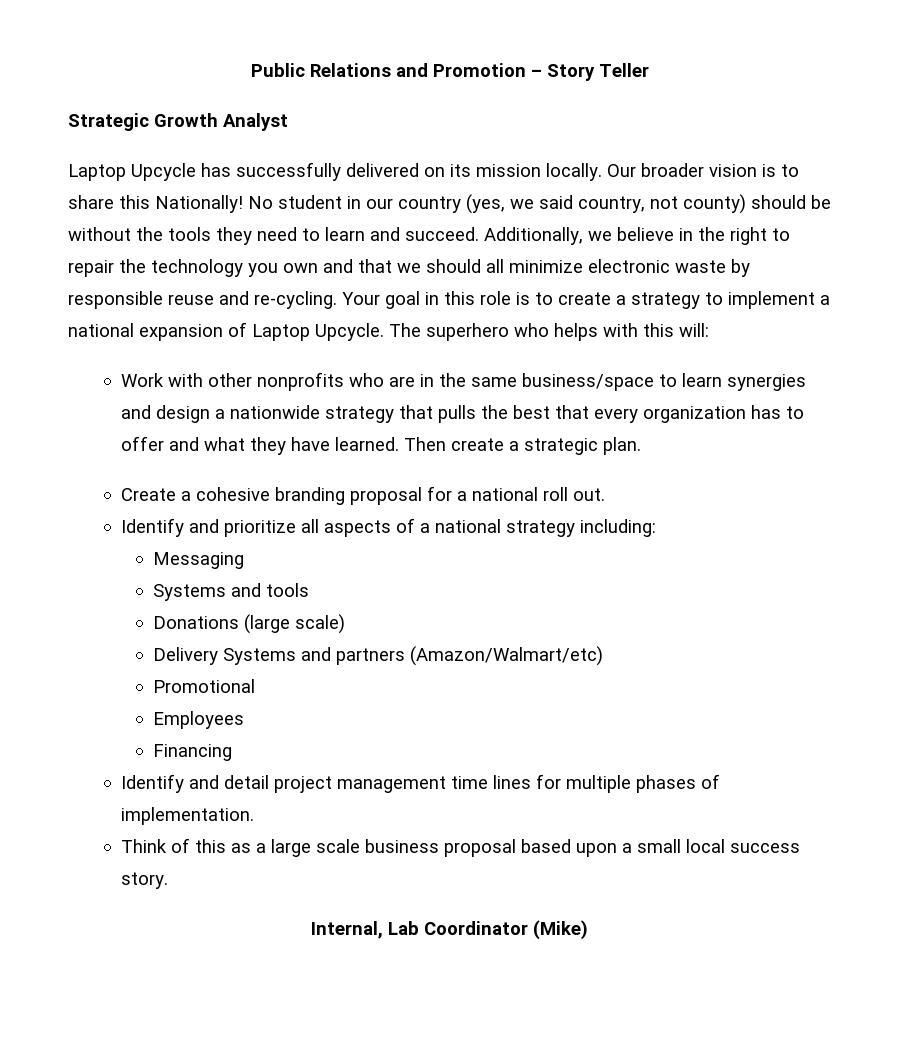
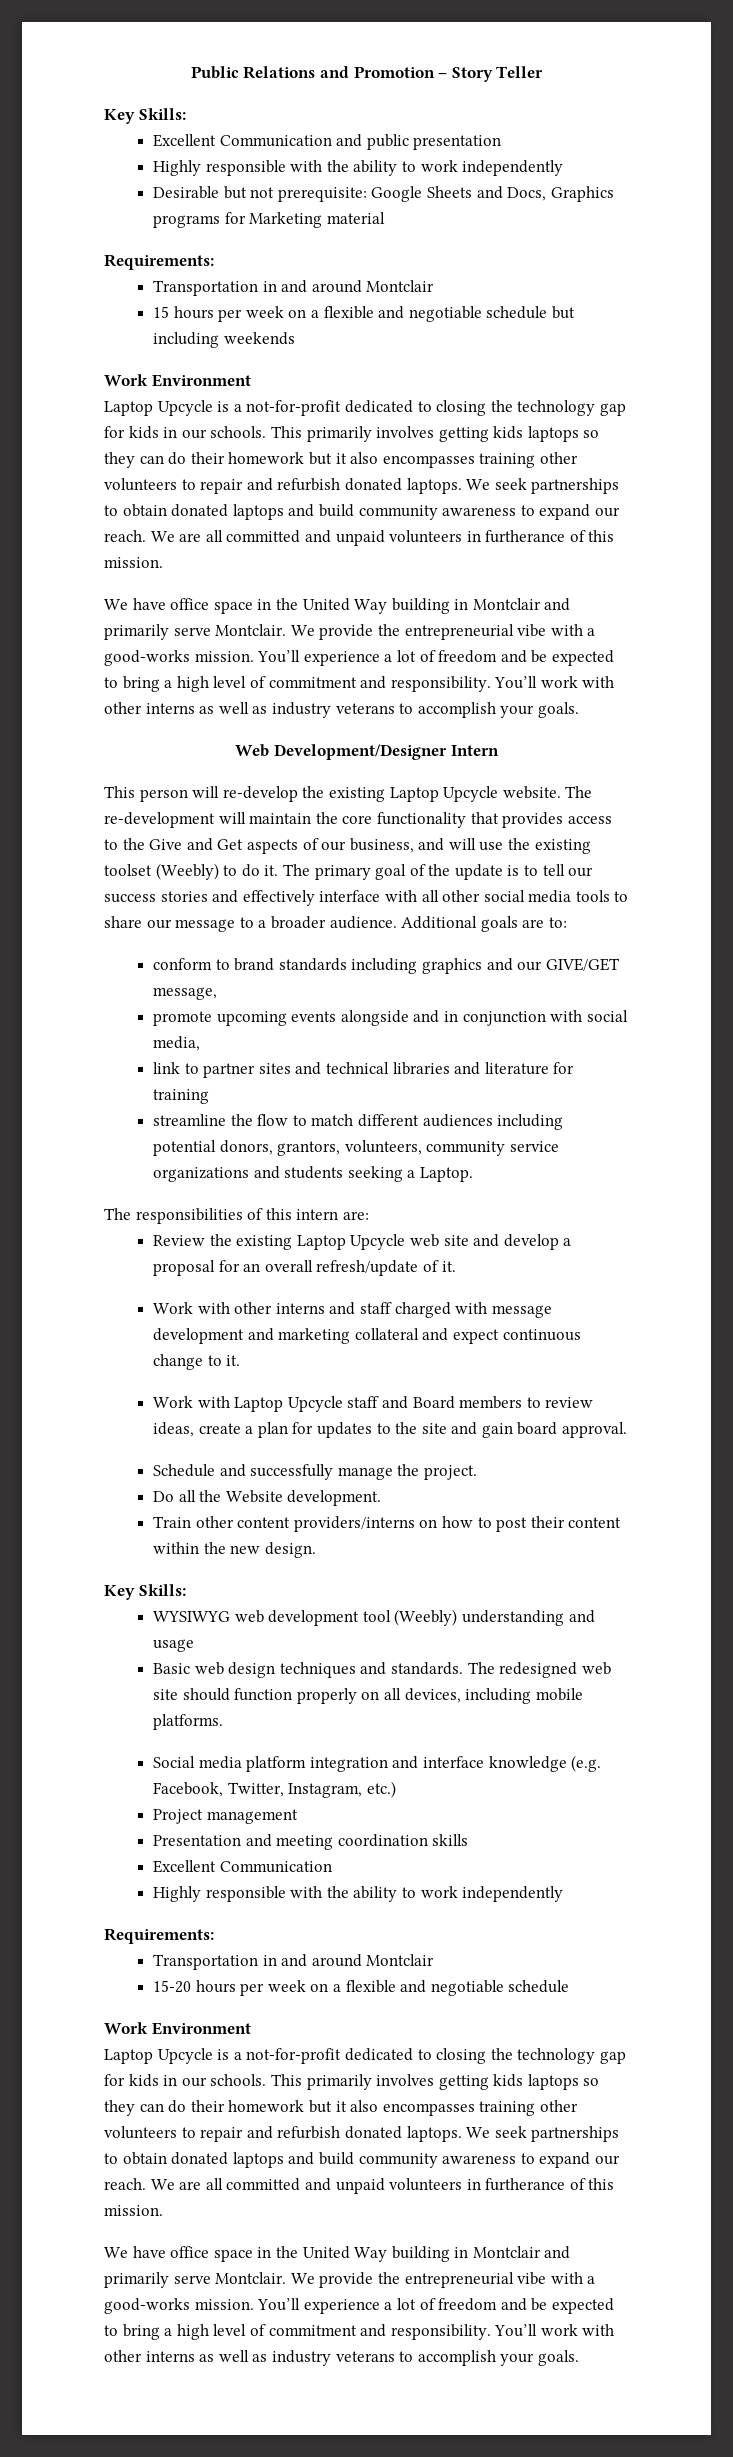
  Public Relations and Promotion – Story Teller
- Strategic Growth Analyst
- Laptop Upcycle has successfully delivered on its mission locally. Our broader vision is to share this Nationally! No student in our country (yes, we said country, not county) should be without the tools they need to learn and succeed. Additionally, we believe in the right to repair the technology you own and that we should all minimize electronic waste by responsible reuse and re-cycling. Your goal in this role is to create a strategy to implement a national expansion of Laptop Upcycle. The superhero who helps with this will:
- Work with other nonprofits who are in the same business/space to learn synergies and design a nationwide strategy that pulls the best that every organization has to offer and what they have learned. Then create a strategic plan.
- Create a cohesive branding proposal for a national roll out.
- Identify and prioritize all aspects of a national strategy including:
- Messaging
- Systems and tools
- Donations (large scale)
- Delivery Systems and partners (Amazon/Walmart/etc)
- Promotional
- Employees
- Financing
- Identify and detail project management time lines for multiple phases of implementation.
- Think of this as a large scale business proposal based upon a small local success story.
- Internal, Lab Coordinator (Mike)
+ Key Skills:
+ Excellent Communication and public presentation
+ Highly responsible with the ability to work independently
+ Desirable but not prerequisite: Google Sheets and Docs, Graphics programs for Marketing material
+ Requirements:
+ Transportation in and around Montclair
+ 15 hours per week on a flexible and negotiable schedule but including weekends
+ Work Environment
+ Laptop Upcycle is a not-for-profit dedicated to closing the technology gap for kids in our schools. This primarily involves getting kids laptops so they can do their homework but it also encompasses training other volunteers to repair and refurbish donated laptops. We seek partnerships to obtain donated laptops and build community awareness to expand our reach. We are all committed and unpaid volunteers in furtherance of this mission.
+ We have office space in the United Way building in Montclair and primarily serve Montclair. We provide the entrepreneurial vibe with a good-works mission. You’ll experience a lot of freedom and be expected to bring a high level of commitment and responsibility. You’ll work with other interns as well as industry veterans to accomplish your goals.
+ Web Development/Designer Intern
+ This person will re-develop the existing Laptop Upcycle website. The re-development will maintain the core functionality that provides access to the Give and Get aspects of our business, and will use the existing toolset (Weebly) to do it. The primary goal of the update is to tell our success stories and effectively interface with all other social media tools to share our message to a broader audience. Additional goals are to:
+ conform to brand standards including graphics and our GIVE/GET message,
+ promote upcoming events alongside and in conjunction with social media,
+ link to partner sites and technical libraries and literature for training
+ streamline the flow to match different audiences including potential donors, grantors, volunteers, community service organizations and students seeking a Laptop.
+ The responsibilities of this intern are:
+ Review the existing Laptop Upcycle web site and develop a proposal for an overall refresh/update of it.
+ Work with other interns and staff charged with message development and marketing collateral and expect continuous change to it.
+ Work with Laptop Upcycle staff and Board members to review ideas, create a plan for updates to the site and gain board approval.
+ Schedule and successfully manage the project.
+ Do all the Website development.
+ Train other content providers/interns on how to post their content within the new design.
+ Key Skills:
+ WYSIWYG web development tool (Weebly) understanding and usage
+ Basic web design techniques and standards. The redesigned web site should function properly on all devices, including mobile platforms.
+ Social media platform integration and interface knowledge (e.g. Facebook, Twitter, Instagram, etc.)
+ Project management
+ Presentation and meeting coordination skills
+ Excellent Communication
+ Highly responsible with the ability to work independently
+ Requirements:
+ Transportation in and around Montclair
+ 15-20 hours per week on a flexible and negotiable schedule
+ Work Environment
+ Laptop Upcycle is a not-for-profit dedicated to closing the technology gap for kids in our schools. This primarily involves getting kids laptops so they can do their homework but it also encompasses training other volunteers to repair and refurbish donated laptops. We seek partnerships to obtain donated laptops and build community awareness to expand our reach. We are all committed and unpaid volunteers in furtherance of this mission.
+ We have office space in the United Way building in Montclair and primarily serve Montclair. We provide the entrepreneurial vibe with a good-works mission. You’ll experience a lot of freedom and be expected to bring a high level of commitment and responsibility. You’ll work with other interns as well as industry veterans to accomplish your goals.

